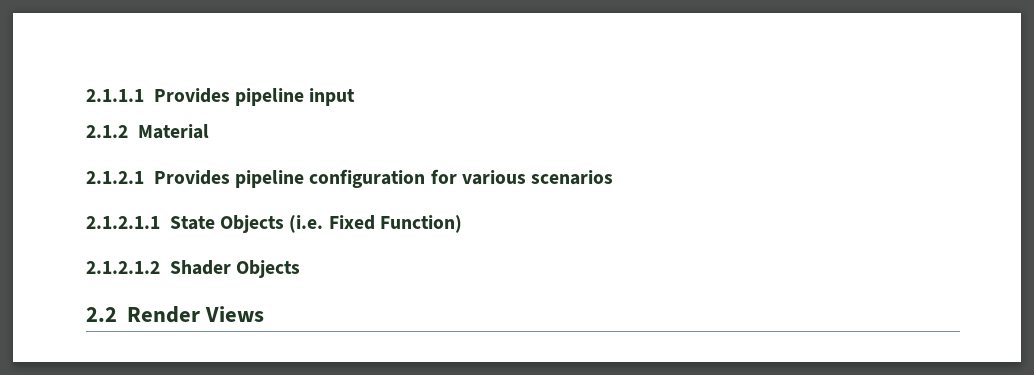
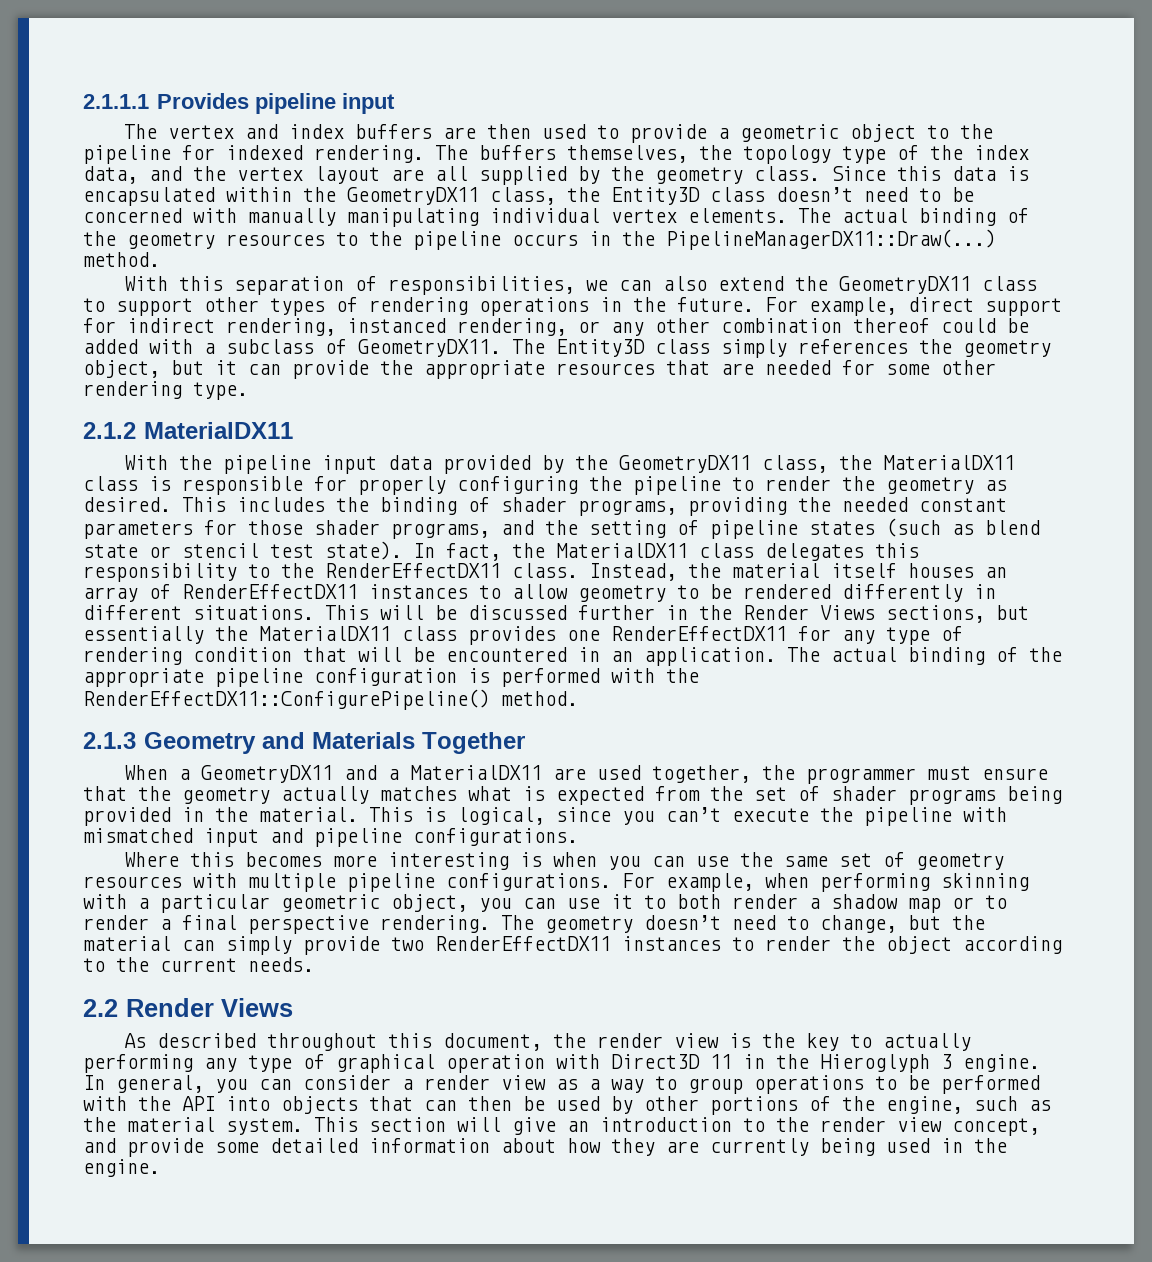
- 2.1.2 Material
- 2.1.2.1 Provides pipeline configuration for various scenarios
- 2.1.2.1.1 State Objects (i.e. Fixed Function)
- 2.1.2.1.2 Shader Objects
+ The vertex and index buffers are then used to provide a geometric object to the pipeline for indexed rendering. The buffers themselves, the topology type of the index data, and the vertex layout are all supplied by the geometry class. Since this data is encapsulated within the GeometryDX11 class, the Entity3D class doesn’t need to be concerned with manually manipulating individual vertex elements. The actual binding of the geometry resources to the pipeline occurs in the PipelineManagerDX11::Draw(...) method.
+ With this separation of responsibilities, we can also extend the GeometryDX11 class to support other types of rendering operations in the future. For example, direct support for indirect rendering, instanced rendering, or any other combination thereof could be added with a subclass of GeometryDX11. The Entity3D class simply references the geometry object, but it can provide the appropriate resources that are needed for some other rendering type.
+ 2.1.2 MaterialDX11
+ With the pipeline input data provided by the GeometryDX11 class, the MaterialDX11 class is responsible for properly configuring the pipeline to render the geometry as desired. This includes the binding of shader programs, providing the needed constant parameters for those shader programs, and the setting of pipeline states (such as blend state or stencil test state). In fact, the MaterialDX11 class delegates this responsibility to the RenderEffectDX11 class. Instead, the material itself houses an array of RenderEffectDX11 instances to allow geometry to be rendered differently in different situations. This will be discussed further in the Render Views sections, but essentially the MaterialDX11 class provides one RenderEffectDX11 for any type of rendering condition that will be encountered in an application. The actual binding of the appropriate pipeline configuration is performed with the RenderEffectDX11::ConfigurePipeline() method.
+ 2.1.3 Geometry and Materials Together
+ When a GeometryDX11 and a MaterialDX11 are used together, the programmer must ensure that the geometry actually matches what is expected from the set of shader programs being provided in the material. This is logical, since you can’t execute the pipeline with mismatched input and pipeline configurations.
+ Where this becomes more interesting is when you can use the same set of geometry resources with multiple pipeline configurations. For example, when performing skinning with a particular geometric object, you can use it to both render a shadow map or to render a final perspective rendering. The geometry doesn’t need to change, but the material can simply provide two RenderEffectDX11 instances to render the object according to the current needs.
  2.2 Render Views
+ As described throughout this document, the render view is the key to actually performing any type of graphical operation with Direct3D 11 in the Hieroglyph 3 engine. In general, you can consider a render view as a way to group operations to be performed with the API into objects that can then be used by other portions of the engine, such as the material system. This section will give an introduction to the render view concept, and provide some detailed information about how they are currently being used in the engine.

